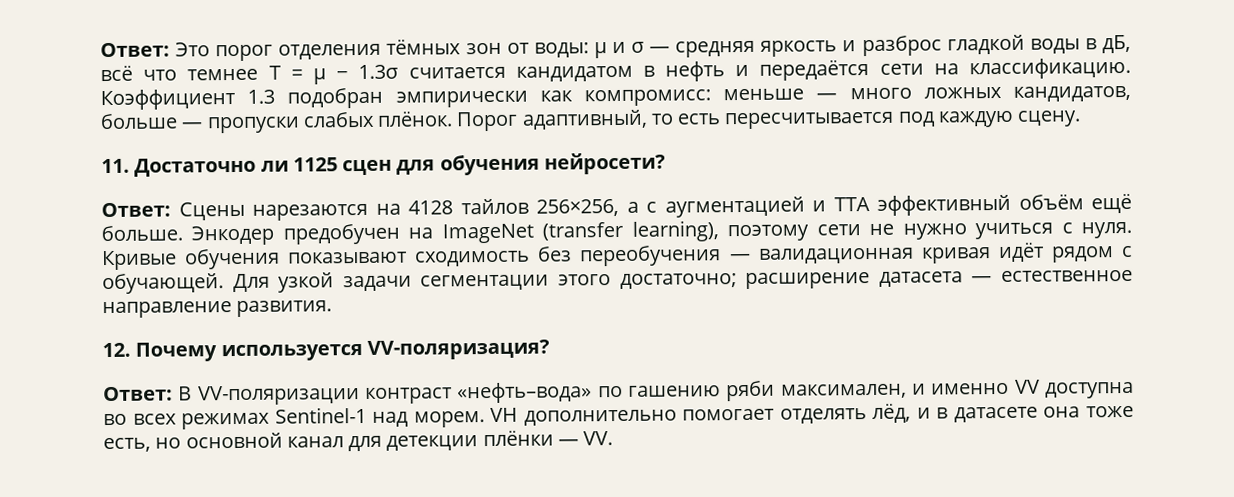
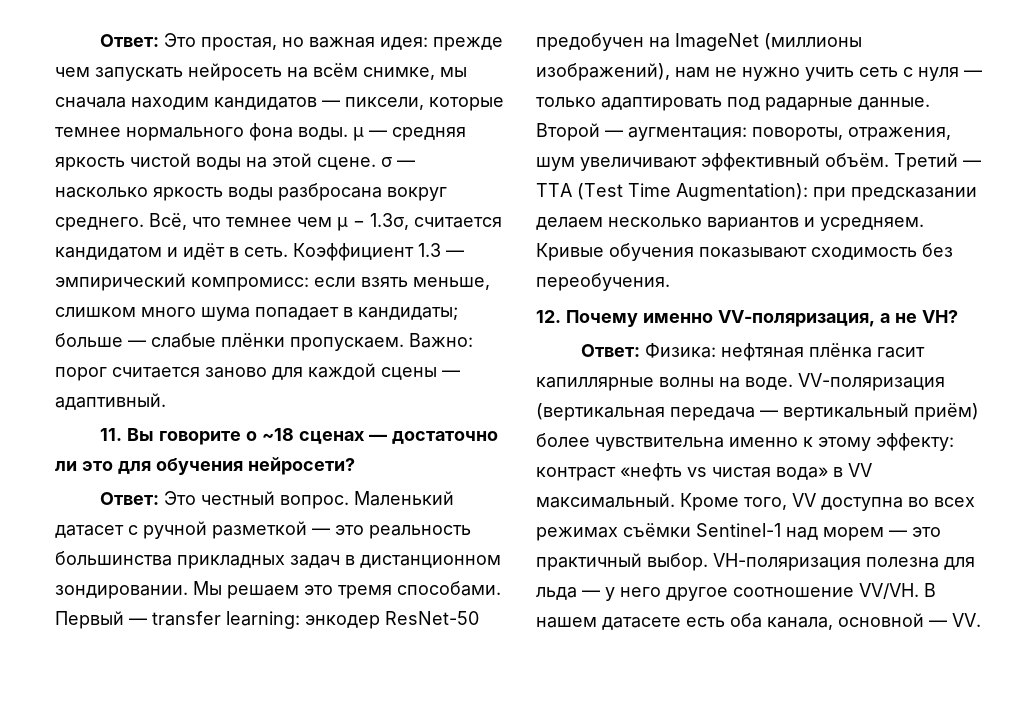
- Ответ: Это порог отделения тёмных зон от воды: μ и σ — средняя яркость и разброс гладкой воды в дБ, всё что темнее T = μ − 1.3σ считается кандидатом в нефть и передаётся сети на классификацию. Коэффициент 1.3 подобран эмпирически как компромисс: меньше — много ложных кандидатов, больше — пропуски слабых плёнок. Порог адаптивный, то есть пересчитывается под каждую сцену.
- 11. Достаточно ли 1125 сцен для обучения нейросети?
- Ответ: Сцены нарезаются на 4128 тайлов 256×256, а с аугментацией и TTA эффективный объём ещё больше. Энкодер предобучен на ImageNet (transfer learning), поэтому сети не нужно учиться с нуля.
+ Ответ: Это простая, но важная идея: прежде чем запускать нейросеть на всём снимке, мы сначала находим кандидатов — пиксели, которые темнее нормального фона воды. μ — средняя яркость чистой воды на этой сцене. σ — насколько яркость воды разбросана вокруг среднего. Всё, что темнее чем μ − 1.3σ, считается кандидатом и идёт в сеть. Коэффициент 1.3 — эмпирический компромисс: если взять меньше, слишком много шума попадает в кандидаты; больше — слабые плёнки пропускаем. Важно: порог считается заново для каждой сцены — адаптивный.
+ 11. Вы говорите о ~18 сценах — достаточно ли это для обучения нейросети?
+ Ответ: Это честный вопрос. Маленький датасет с ручной разметкой — это реальность большинства прикладных задач в дистанционном зондировании. Мы решаем это тремя способами. Первый — transfer learning: энкодер ResNet-50 предобучен на ImageNet (миллионы изображений), нам не нужно учить сеть с нуля — только адаптировать под радарные данные. Второй — аугментация: повороты, отражения, шум увеличивают эффективный объём. Третий — TTA (Test Time Augmentation): при предсказании делаем несколько вариантов и усредняем.
- Кривые обучения показывают сходимость без переобучения — валидационная кривая идёт рядом с обучающей. Для узкой задачи сегментации этого достаточно; расширение датасета — естественное направление развития.
- 12. Почему используется VV-поляризация?
- Ответ: В VV-поляризации контраст «нефть–вода» по гашению ряби максимален, и именно VV доступна во всех режимах Sentinel-1 над морем. VH дополнительно помогает отделять лёд, и в датасете она тоже есть, но основной канал для детекции плёнки — VV.
+ Кривые обучения показывают сходимость без переобучения.
+ 12. Почему именно VV-поляризация, а не VH?
+ Ответ: Физика: нефтяная плёнка гасит капиллярные волны на воде. VV-поляризация (вертикальная передача — вертикальный приём) более чувствительна именно к этому эффекту: контраст «нефть vs чистая вода» в VV максимальный. Кроме того, VV доступна во всех режимах съёмки Sentinel-1 над морем — это практичный выбор. VH-поляризация полезна для льда — у него другое соотношение VV/VH. В нашем датасете есть оба канала, основной — VV.

